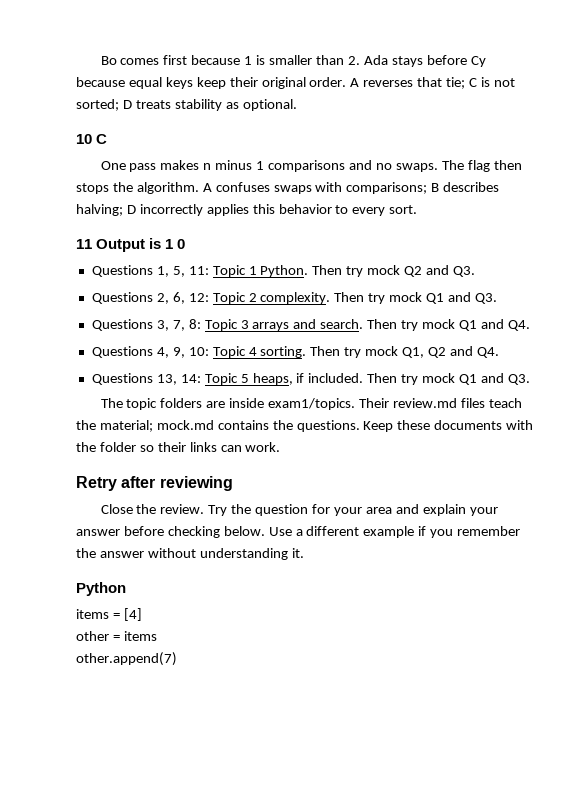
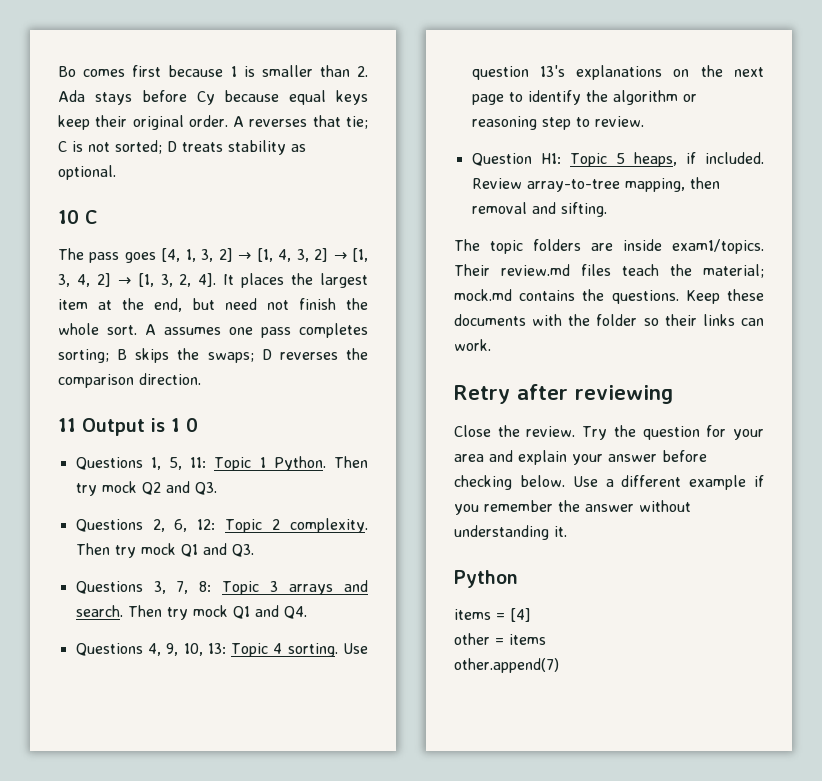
- One pass makes n minus 1 comparisons and no swaps. The flag then stops the algorithm. A confuses swaps with comparisons; B describes halving; D incorrectly applies this behavior to every sort.
+ The pass goes [4, 1, 3, 2] → [1, 4, 3, 2] → [1, 3, 4, 2] → [1, 3, 2, 4]. It places the largest item at the end, but need not finish the whole sort. A assumes one pass completes sorting; B skips the swaps; D reverses the comparison direction.
- Questions 4, 9, 10: Topic 4 sorting.
+ Questions 4, 9, 10, 13: Topic 4 sorting.
- Then try mock Q1, Q2 and Q4.
- Questions 13, 14: Topic 5 heaps, if included. Then try mock Q1 and Q3.
+ Use question 13's explanations on the next page to identify the algorithm or reasoning step to review.
+ Question H1: Topic 5 heaps, if included. Review array-to-tree mapping, then removal and sifting.

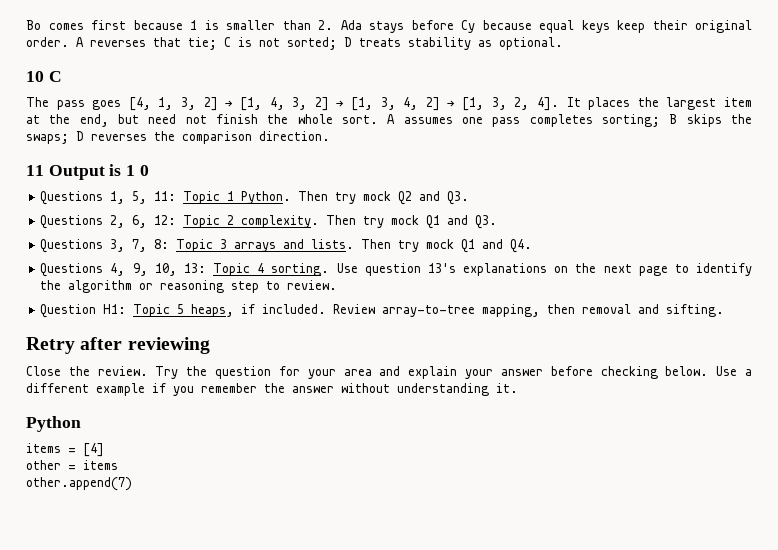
- Questions 3, 7, 8: Topic 3 arrays and search.
+ Questions 3, 7, 8: Topic 3 arrays and lists.
- The topic folders are inside exam1/topics. Their review.md files teach the material; mock.md contains the questions. Keep these documents with the folder so their links can work.

